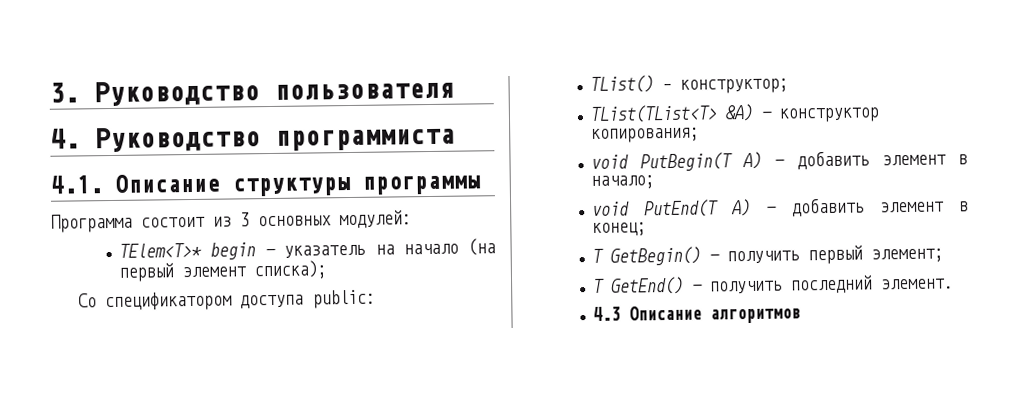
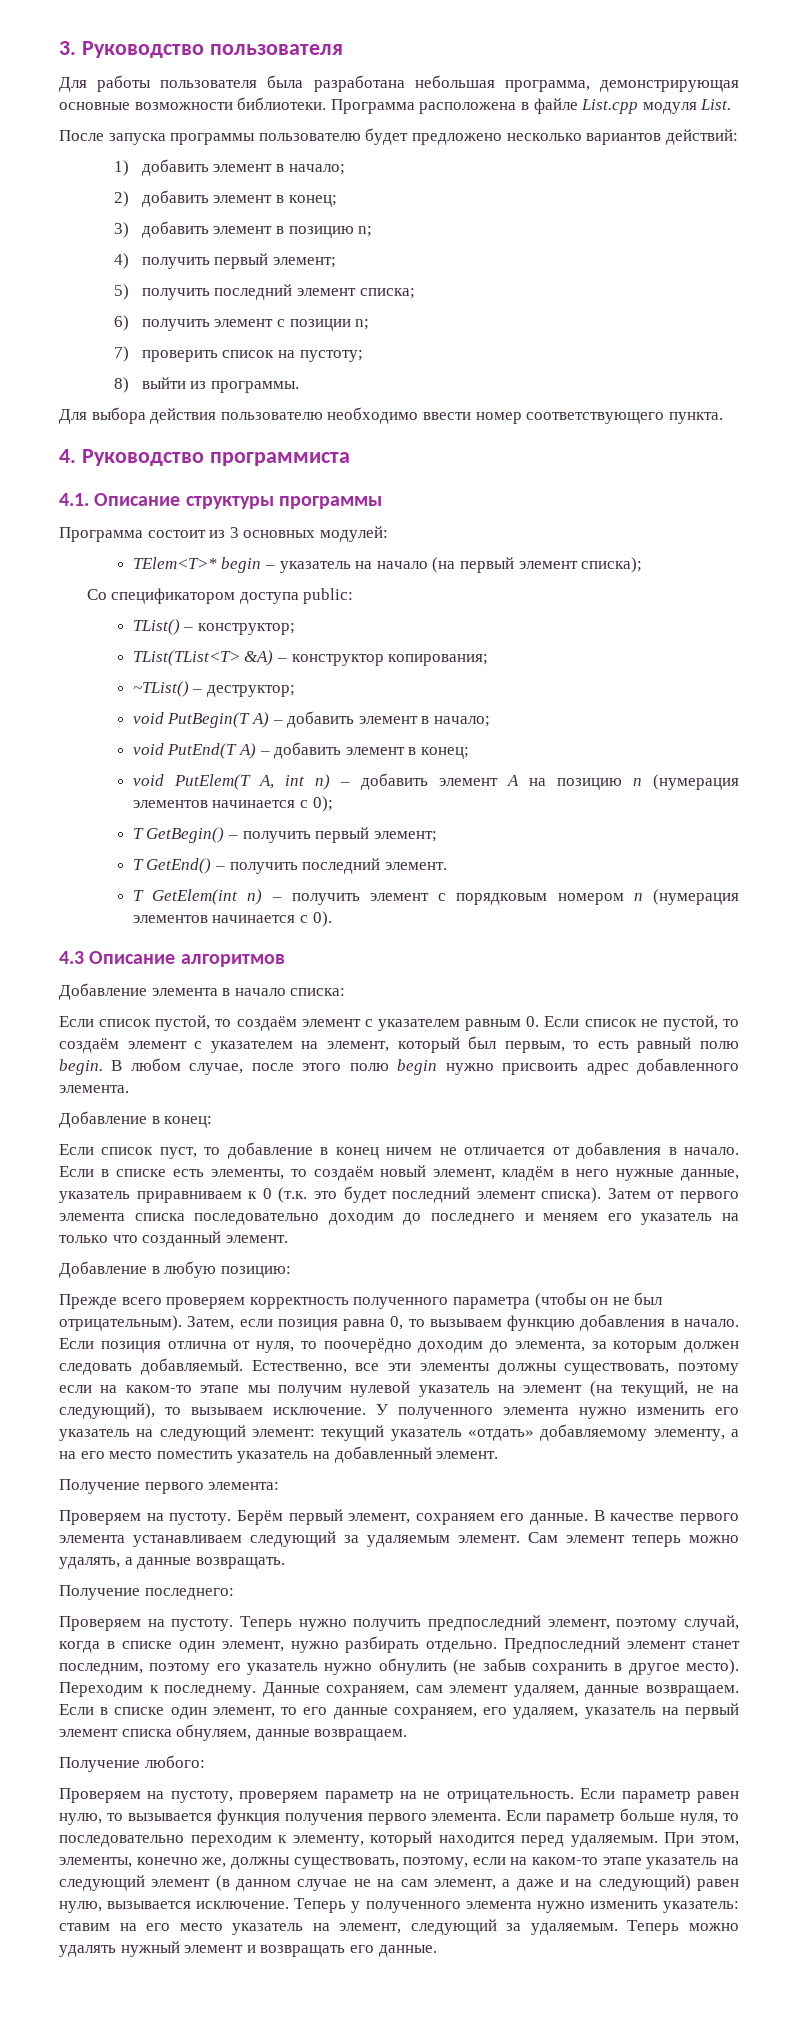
+ Для работы пользователя была разработана небольшая программа, демонстрирующая основные возможности библиотеки. Программа расположена в файле List.cpp модуля List.
+ После запуска программы пользователю будет предложено несколько вариантов действий:
+ 1) добавить элемент в начало;
+ 2) добавить элемент в конец;
+ 3) добавить элемент в позицию n;
+ 4) получить первый элемент;
+ 5) получить последний элемент списка;
+ 6) получить элемент с позиции n;
+ 7) проверить список на пустоту;
+ 8) выйти из программы.
+ Для выбора действия пользователю необходимо ввести номер соответствующего пункта.
+ ~TList() – деструктор;
+ void PutElem(T A, int n) – добавить элемент A на позицию n (нумерация элементов начинается с 0);
+ T GetElem(int n) – получить элемент с порядковым номером n (нумерация элементов начинается с 0).
  4.3 Описание алгоритмов
+ Добавление элемента в начало списка:
+ Если список пустой, то создаём элемент с указателем равным 0. Если список не пустой, то создаём элемент с указателем на элемент, который был первым, то есть равный полю begin. В любом случае, после этого полю begin нужно присвоить адрес добавленного элемента.
+ Добавление в конец:
+ Если список пуст, то добавление в конец ничем не отличается от добавления в начало. Если в списке есть элементы, то создаём новый элемент, кладём в него нужные данные, указатель приравниваем к 0 (т.к. это будет последний элемент списка). Затем от первого элемента списка последовательно доходим до последнего и меняем его указатель на только что созданный элемент.
+ Добавление в любую позицию:
+ Прежде всего проверяем корректность полученного параметра (чтобы он не был отрицательным). Затем, если позиция равна 0, то вызываем функцию добавления в начало. Если позиция отлична от нуля, то поочерёдно доходим до элемента, за которым должен следовать добавляемый. Естественно, все эти элементы должны существовать, поэтому если на каком-то этапе мы получим нулевой указатель на элемент (на текущий, не на следующий), то вызываем исключение. У полученного элемента нужно изменить его указатель на следующий элемент: текущий указатель «отдать» добавляемому элементу, а на его место поместить указатель на добавленный элемент.
+ Получение первого элемента:
+ Проверяем на пустоту. Берём первый элемент, сохраняем его данные. В качестве первого элемента устанавливаем следующий за удаляемым элемент. Сам элемент теперь можно удалять, а данные возвращать.
+ Получение последнего:
+ Проверяем на пустоту. Теперь нужно получить предпоследний элемент, поэтому случай, когда в списке один элемент, нужно разбирать отдельно. Предпоследний элемент станет последним, поэтому его указатель нужно обнулить (не забыв сохранить в другое место). Переходим к последнему. Данные сохраняем, сам элемент удаляем, данные возвращаем. Если в списке один элемент, то его данные сохраняем, его удаляем, указатель на первый элемент списка обнуляем, данные возвращаем.
+ Получение любого:
+ Проверяем на пустоту, проверяем параметр на не отрицательность. Если параметр равен нулю, то вызывается функция получения первого элемента. Если параметр больше нуля, то последовательно переходим к элементу, который находится перед удаляемым. При этом, элементы, конечно же, должны существовать, поэтому, если на каком-то этапе указатель на следующий элемент (в данном случае не на сам элемент, а даже и на следующий) равен нулю, вызывается исключение. Теперь у полученного элемента нужно изменить указатель: ставим на его место указатель на элемент, следующий за удаляемым. Теперь можно удалять нужный элемент и возвращать его данные.

